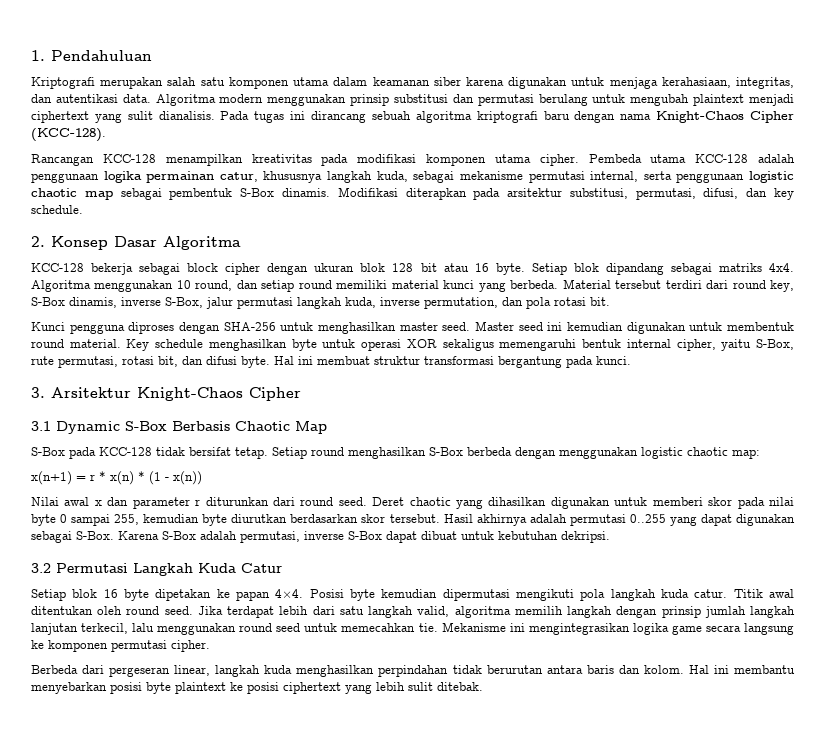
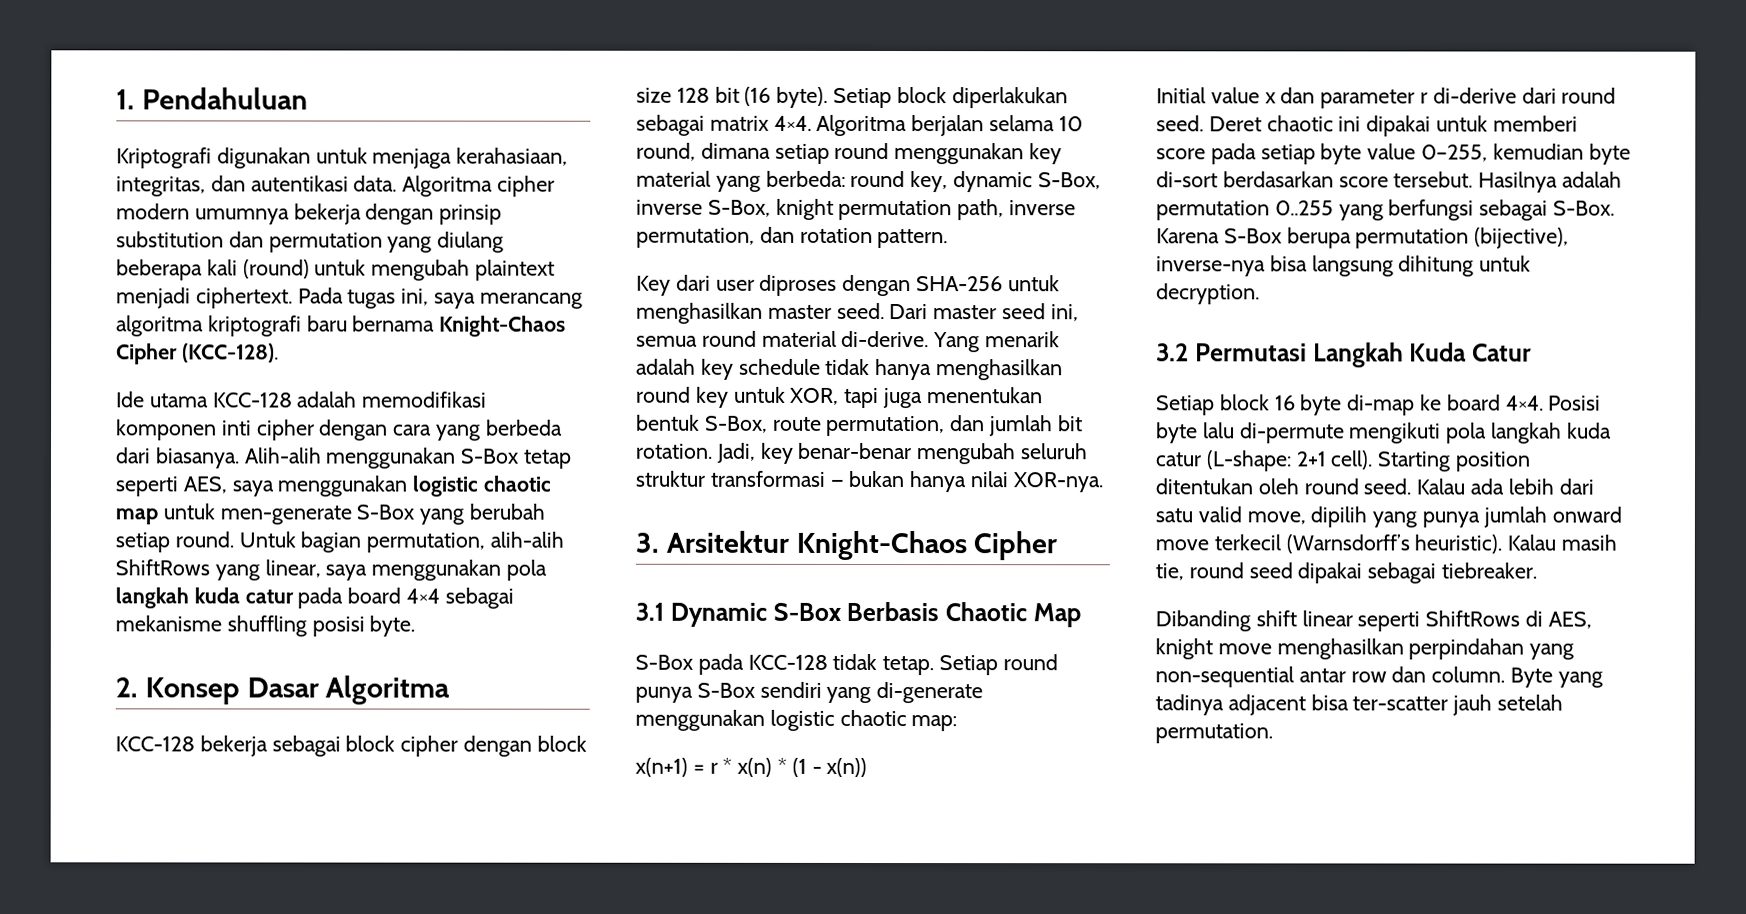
- Kriptografi merupakan salah satu komponen utama dalam keamanan siber karena digunakan untuk menjaga kerahasiaan, integritas, dan autentikasi data.
+ Kriptografi digunakan untuk menjaga kerahasiaan, integritas, dan autentikasi data.
- Algoritma modern menggunakan prinsip substitusi dan permutasi berulang untuk mengubah plaintext menjadi ciphertext yang sulit dianalisis. Pada tugas ini dirancang sebuah algoritma kriptografi baru dengan nama Knight-Chaos Cipher (KCC-128).
+ Algoritma cipher modern umumnya bekerja dengan prinsip substitution dan permutation yang diulang beberapa kali (round) untuk mengubah plaintext menjadi ciphertext. Pada tugas ini, saya merancang algoritma kriptografi baru bernama Knight-Chaos Cipher (KCC-128).
- Rancangan KCC-128 menampilkan kreativitas pada modifikasi komponen utama cipher. Pembeda utama KCC-128 adalah penggunaan logika permainan catur, khususnya langkah kuda, sebagai mekanisme permutasi internal, serta penggunaan logistic chaotic map sebagai pembentuk S-Box dinamis. Modifikasi diterapkan pada arsitektur substitusi, permutasi, difusi, dan key schedule.
+ Ide utama KCC-128 adalah memodifikasi komponen inti cipher dengan cara yang berbeda dari biasanya. Alih-alih menggunakan S-Box tetap seperti AES, saya menggunakan logistic chaotic map untuk men-generate S-Box yang berubah setiap round. Untuk bagian permutation, alih-alih ShiftRows yang linear, saya menggunakan pola langkah kuda catur pada board 4×4 sebagai mekanisme shuffling posisi byte.
- KCC-128 bekerja sebagai block cipher dengan ukuran blok 128 bit atau 16 byte. Setiap blok dipandang sebagai matriks 4x4. Algoritma menggunakan 10 round, dan setiap round memiliki material kunci yang berbeda. Material tersebut terdiri dari round key, S-Box dinamis, inverse S-Box, jalur permutasi langkah kuda, inverse permutation, dan pola rotasi bit.
- Kunci pengguna diproses dengan SHA-256 untuk menghasilkan master seed.
+ KCC-128 bekerja sebagai block cipher dengan block size 128 bit (16 byte). Setiap block diperlakukan sebagai matrix 4×4. Algoritma berjalan selama 10 round, dimana setiap round menggunakan key material yang berbeda: round key, dynamic S-Box, inverse S-Box, knight permutation path, inverse permutation, dan rotation pattern.
+ Key dari user diproses dengan SHA-256 untuk menghasilkan master seed.
- Master seed ini kemudian digunakan untuk membentuk round material. Key schedule menghasilkan byte untuk operasi XOR sekaligus memengaruhi bentuk internal cipher, yaitu S-Box, rute permutasi, rotasi bit, dan difusi byte. Hal ini membuat struktur transformasi bergantung pada kunci.
+ Dari master seed ini, semua round material di-derive. Yang menarik adalah key schedule tidak hanya menghasilkan round key untuk XOR, tapi juga menentukan bentuk S-Box, route permutation, dan jumlah bit rotation. Jadi, key benar-benar mengubah seluruh struktur transformasi — bukan hanya nilai XOR-nya.
- S-Box pada KCC-128 tidak bersifat tetap.
+ S-Box pada KCC-128 tidak tetap.
- Setiap round menghasilkan S-Box berbeda dengan menggunakan logistic chaotic map:
+ Setiap round punya S-Box sendiri yang di-generate menggunakan logistic chaotic map:
- Nilai awal x dan parameter r diturunkan dari round seed.
+ Initial value x dan parameter r di-derive dari round seed.
- Deret chaotic yang dihasilkan digunakan untuk memberi skor pada nilai byte 0 sampai 255, kemudian byte diurutkan berdasarkan skor tersebut. Hasil akhirnya adalah permutasi 0..255 yang dapat digunakan sebagai S-Box. Karena S-Box adalah permutasi, inverse S-Box dapat dibuat untuk kebutuhan dekripsi.
+ Deret chaotic ini dipakai untuk memberi score pada setiap byte value 0–255, kemudian byte di-sort berdasarkan score tersebut. Hasilnya adalah permutation 0..255 yang berfungsi sebagai S-Box. Karena S-Box berupa permutation (bijective), inverse-nya bisa langsung dihitung untuk decryption.
- Setiap blok 16 byte dipetakan ke papan 4×4.
+ Setiap block 16 byte di-map ke board 4×4.
- Posisi byte kemudian dipermutasi mengikuti pola langkah kuda catur. Titik awal ditentukan oleh round seed.
+ Posisi byte lalu di-permute mengikuti pola langkah kuda catur (L-shape: 2+1 cell). Starting position ditentukan oleh round seed.
- Jika terdapat lebih dari satu langkah valid, algoritma memilih langkah dengan prinsip jumlah langkah lanjutan terkecil, lalu menggunakan round seed untuk memecahkan tie. Mekanisme ini mengintegrasikan logika game secara langsung ke komponen permutasi cipher.
- Berbeda dari pergeseran linear, langkah kuda menghasilkan perpindahan tidak berurutan antara baris dan kolom. Hal ini membantu menyebarkan posisi byte plaintext ke posisi ciphertext yang lebih sulit ditebak.
+ Kalau ada lebih dari satu valid move, dipilih yang punya jumlah onward move terkecil (Warnsdorff’s heuristic). Kalau masih tie, round seed dipakai sebagai tiebreaker.
+ Dibanding shift linear seperti ShiftRows di AES, knight move menghasilkan perpindahan yang non-sequential antar row dan column. Byte yang tadinya adjacent bisa ter-scatter jauh setelah permutation.

